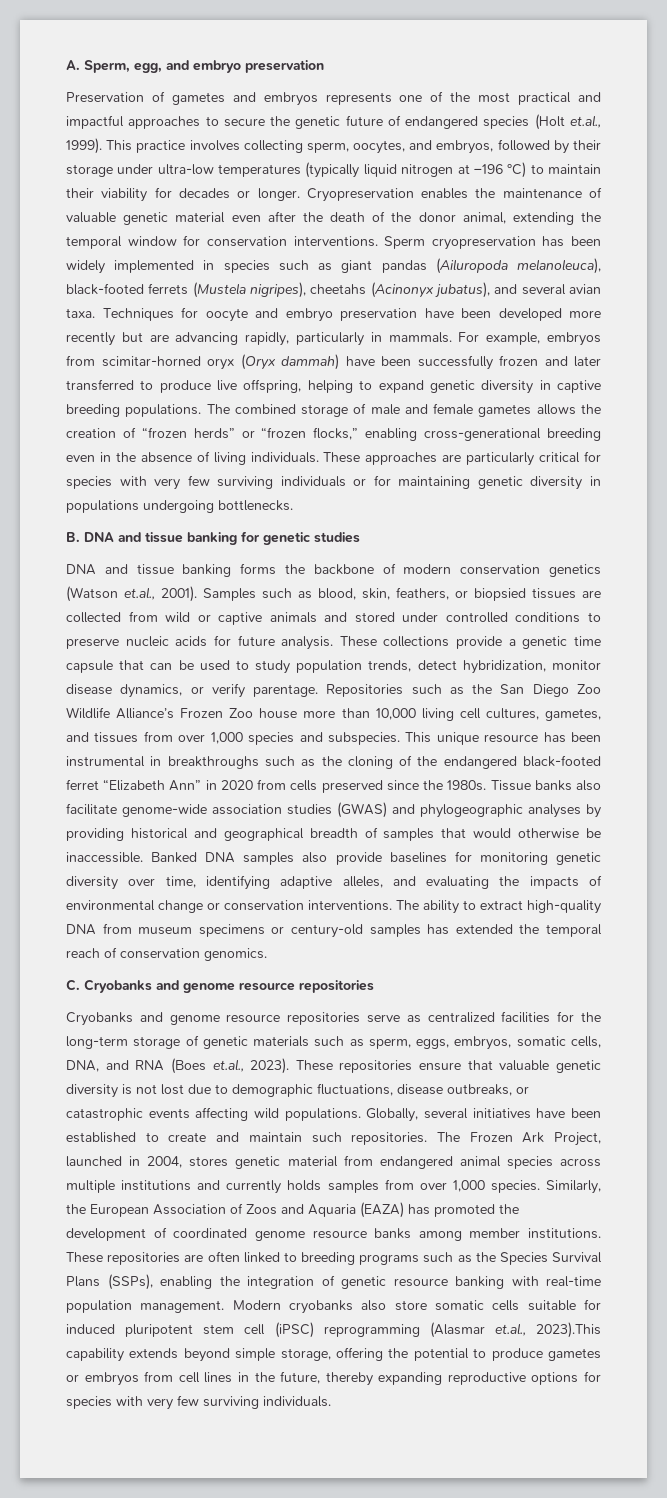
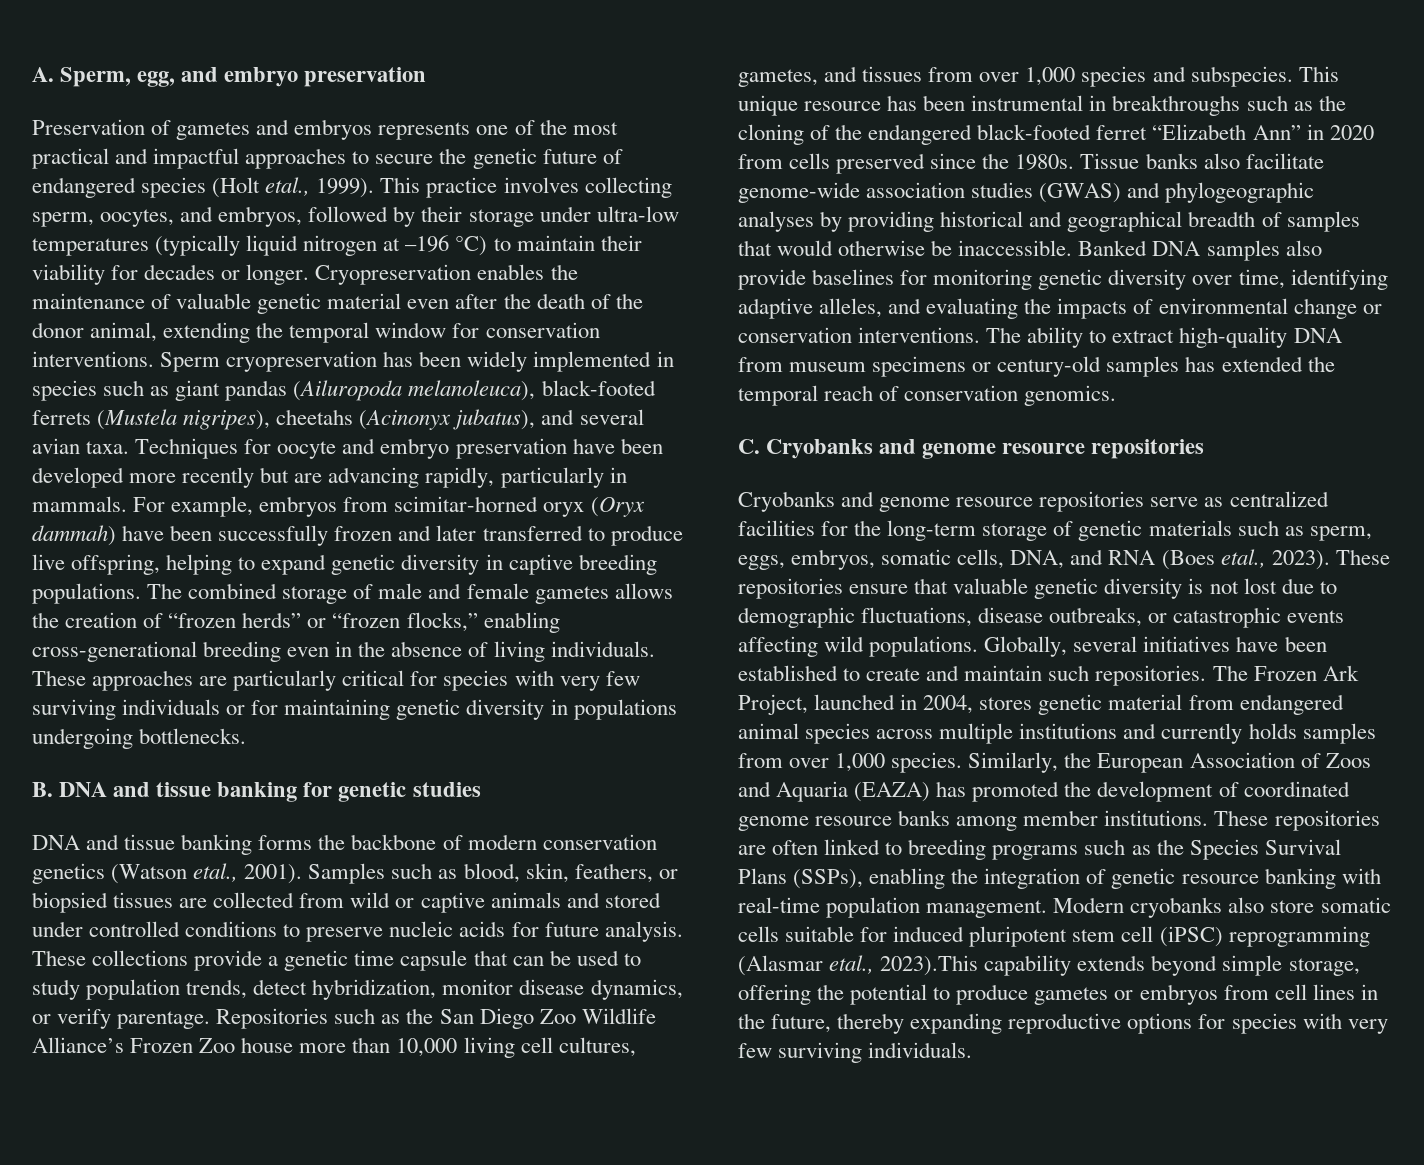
- Preservation of gametes and embryos represents one of the most practical and impactful approaches to secure the genetic future of endangered species (Holt et.al., 1999).
+ Preservation of gametes and embryos represents one of the most practical and impactful approaches to secure the genetic future of endangered species (Holt etal., 1999).
- DNA and tissue banking forms the backbone of modern conservation genetics (Watson et.al., 2001).
+ DNA and tissue banking forms the backbone of modern conservation genetics (Watson etal., 2001).
- Cryobanks and genome resource repositories serve as centralized facilities for the long-term storage of genetic materials such as sperm, eggs, embryos, somatic cells, DNA, and RNA (Boes et.al., 2023).
+ Cryobanks and genome resource repositories serve as centralized facilities for the long-term storage of genetic materials such as sperm, eggs, embryos, somatic cells, DNA, and RNA (Boes etal., 2023).
- Modern cryobanks also store somatic cells suitable for induced pluripotent stem cell (iPSC) reprogramming (Alasmar et.al., 2023).This capability extends beyond simple storage, offering the potential to produce gametes or embryos from cell lines in the future, thereby expanding reproductive options for species with very few surviving individuals.
+ Modern cryobanks also store somatic cells suitable for induced pluripotent stem cell (iPSC) reprogramming (Alasmar etal., 2023).This capability extends beyond simple storage, offering the potential to produce gametes or embryos from cell lines in the future, thereby expanding reproductive options for species with very few surviving individuals.

